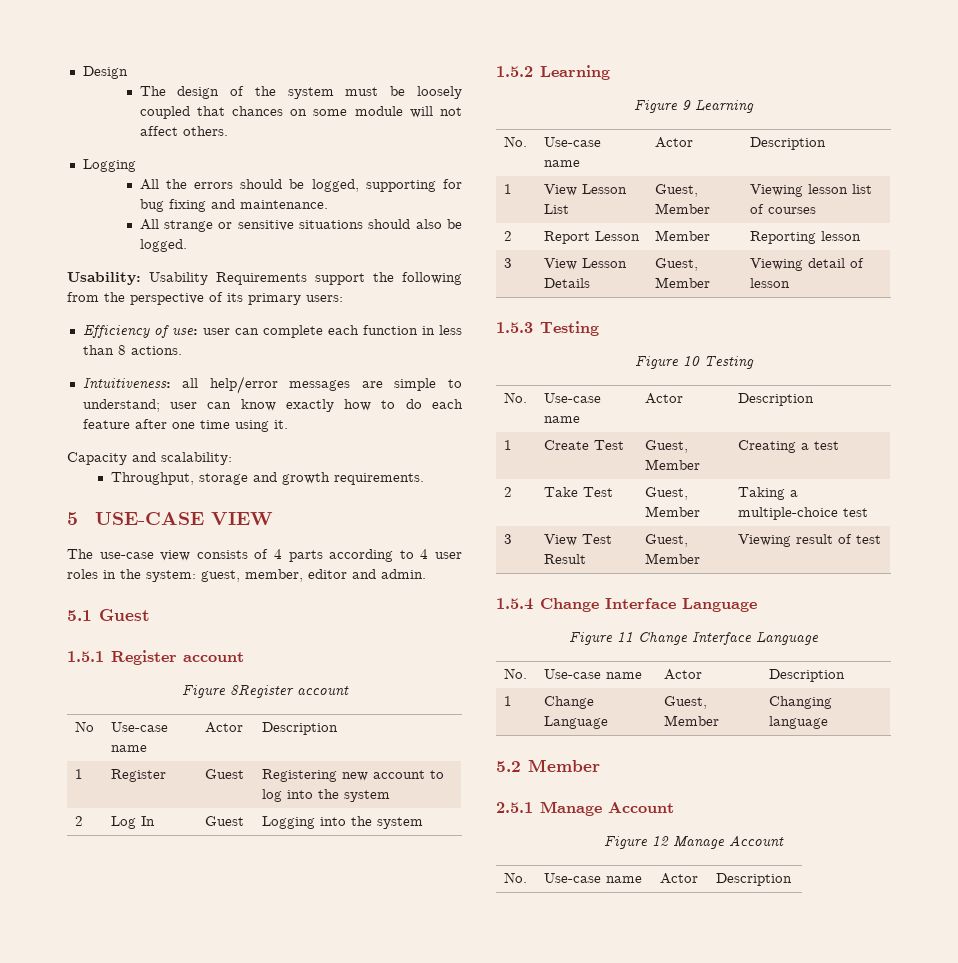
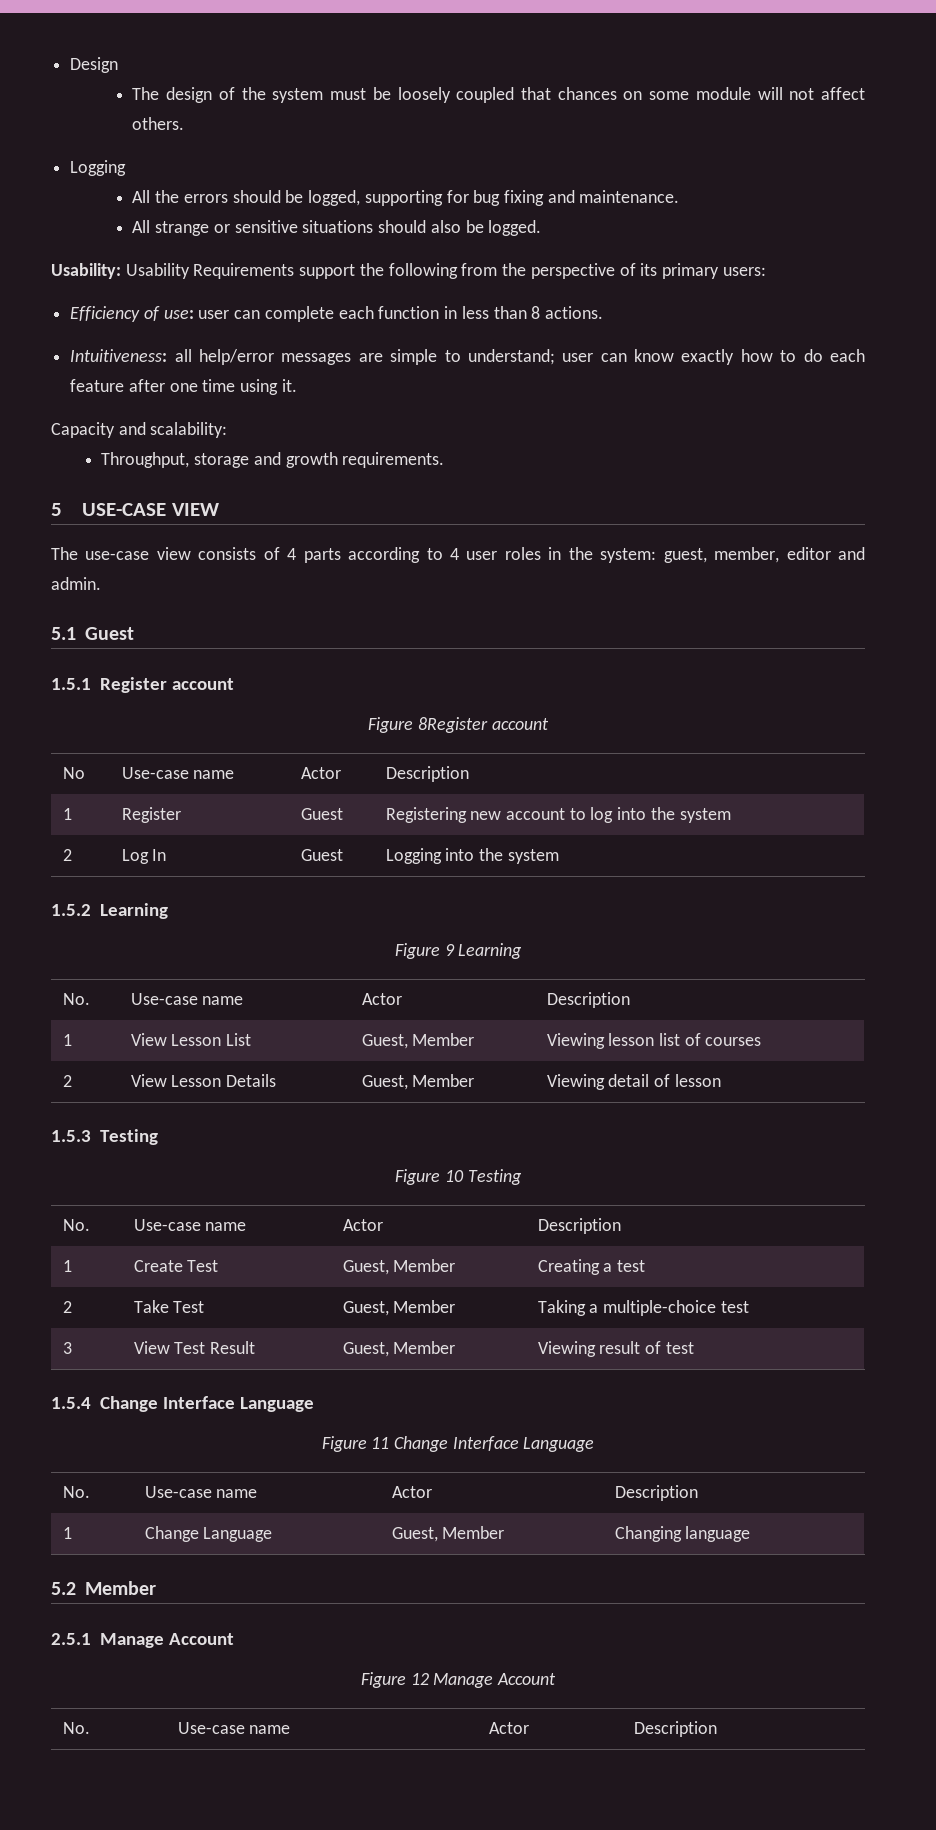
- 2 | Report Lesson | Member | Reporting lesson
- 3 | View Lesson Details | Guest, Member | Viewing detail of lesson
+ 2 | View Lesson Details | Guest, Member | Viewing detail of lesson

